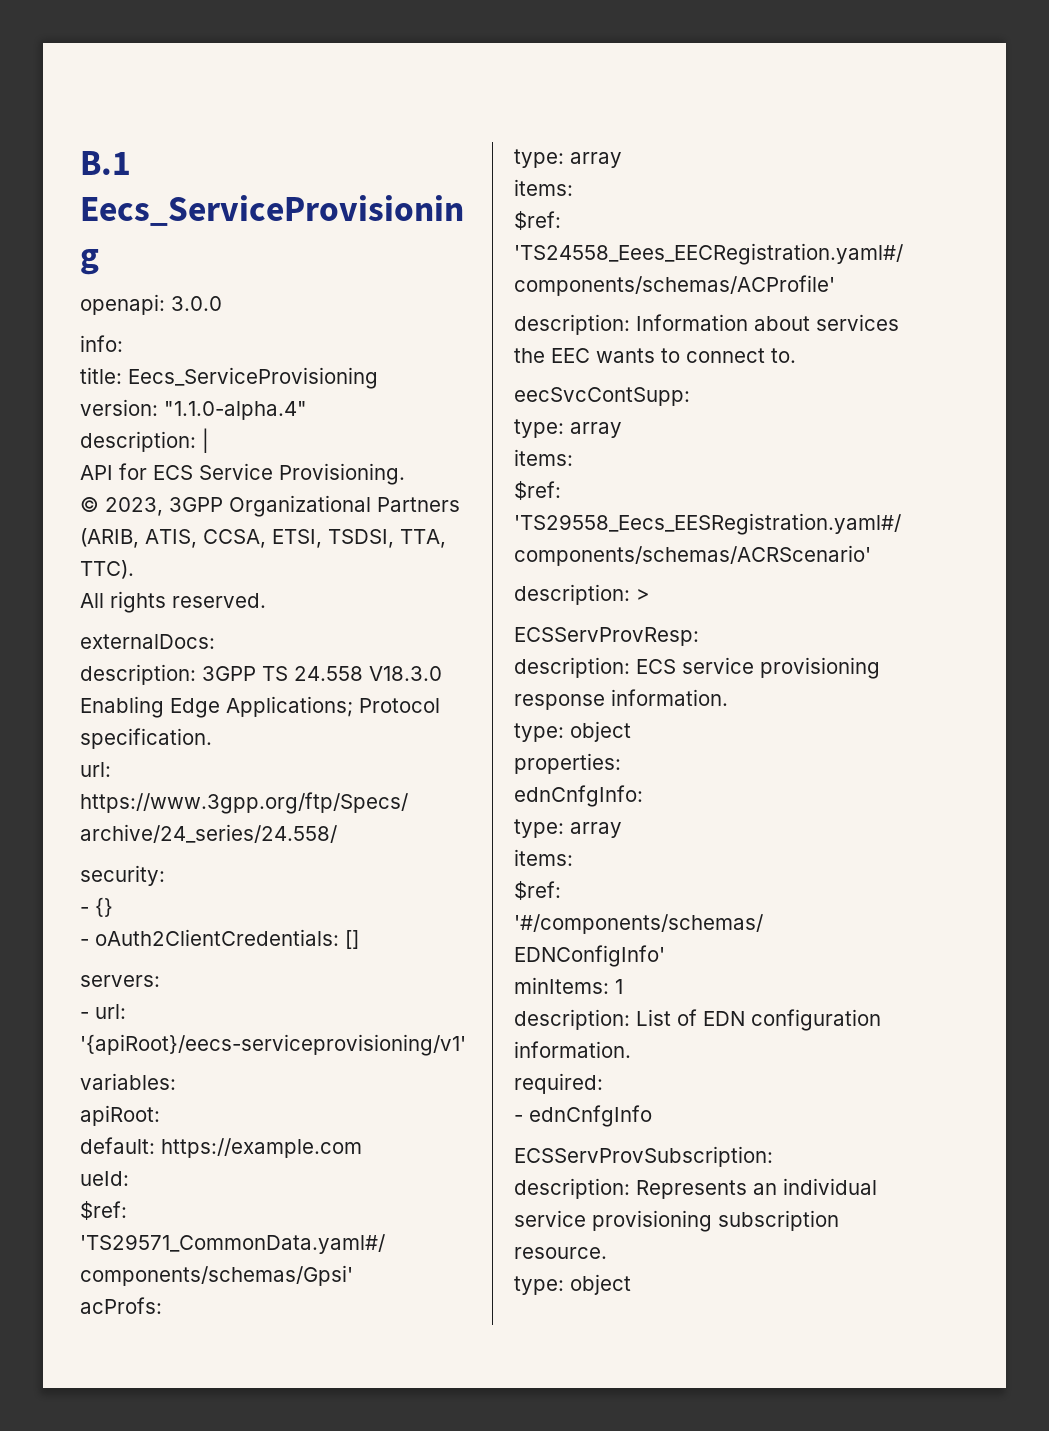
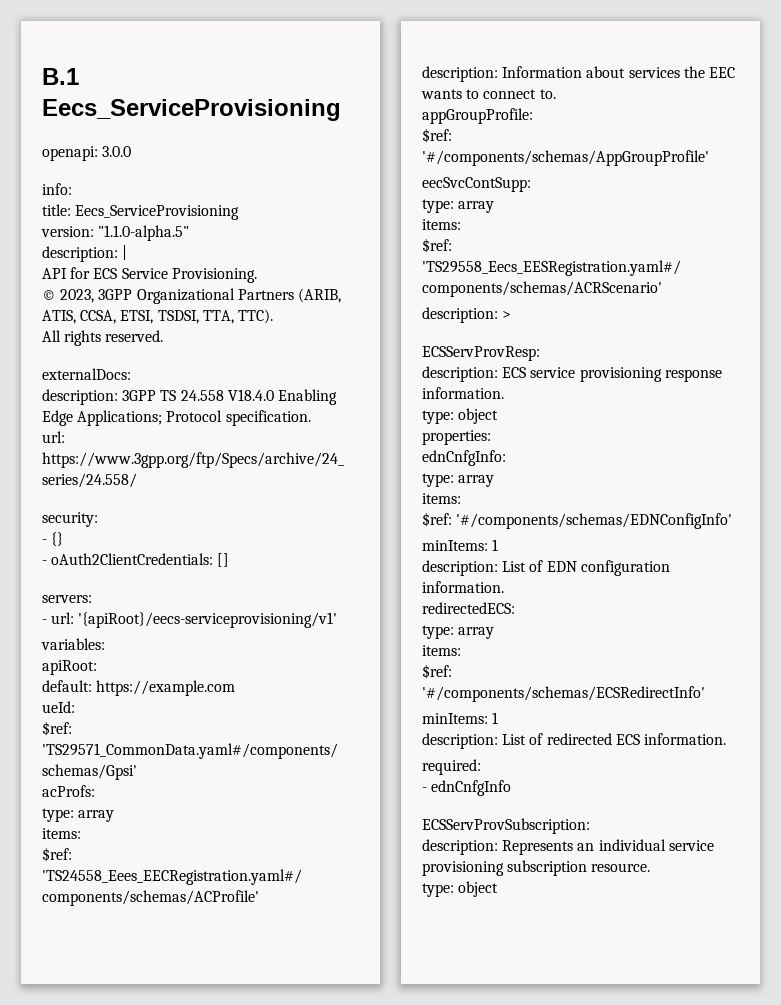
- version: "1.1.0-alpha.4"
+ version: "1.1.0-alpha.5"
- description: 3GPP TS 24.558 V18.3.0 Enabling Edge Applications; Protocol specification.
+ description: 3GPP TS 24.558 V18.4.0 Enabling Edge Applications; Protocol specification.
+ appGroupProfile:
+ $ref: '#/components/schemas/AppGroupProfile'
+ redirectedECS:
+ type: array
+ items:
+ $ref: '#/components/schemas/ECSRedirectInfo'
+ minItems: 1
+ description: List of redirected ECS information.

